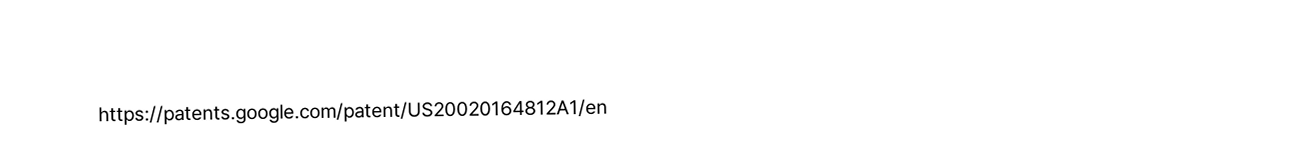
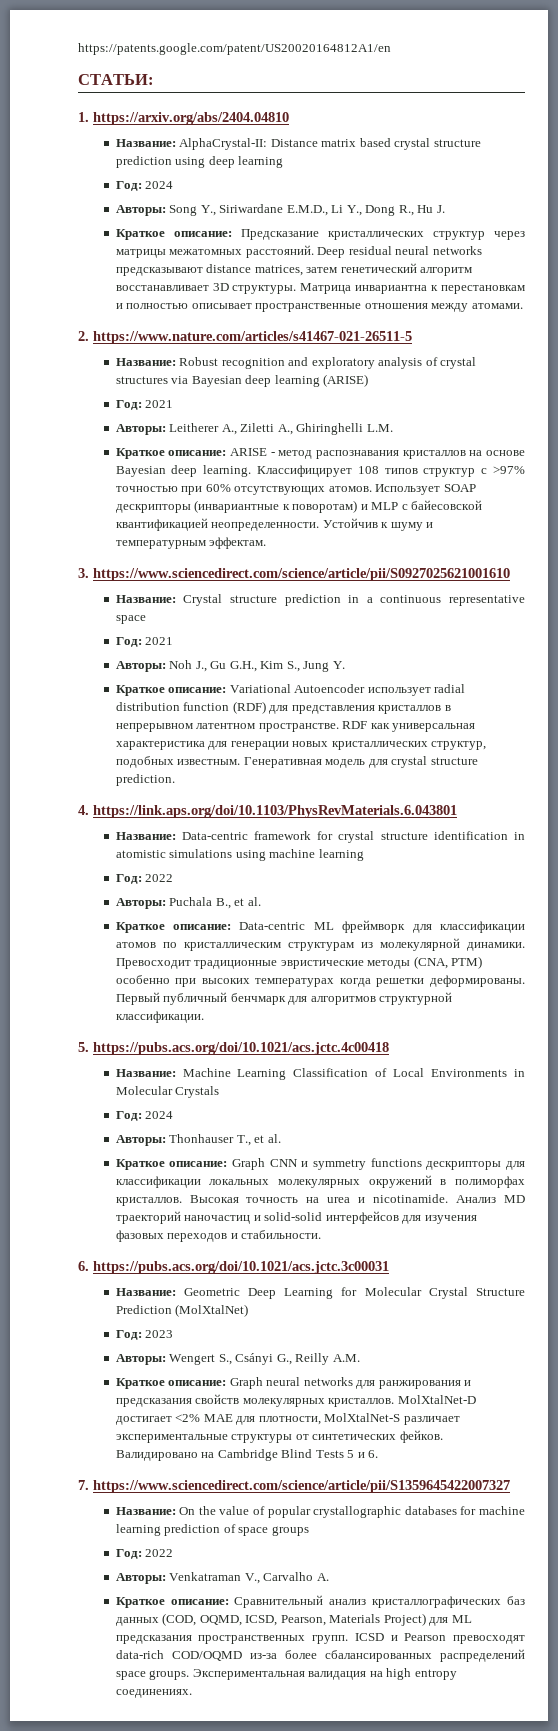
+ СТАТЬИ:
+ 1. https://arxiv.org/abs/2404.04810
+ Название: AlphaCrystal-II: Distance matrix based crystal structure prediction using deep learning
+ Год: 2024
+ Авторы: Song Y., Siriwardane E.M.D., Li Y., Dong R., Hu J.
+ Краткое описание: Предсказание кристаллических структур через матрицы межатомных расстояний. Deep residual neural networks предсказывают distance matrices, затем генетический алгоритм восстанавливает 3D структуры. Матрица инвариантна к перестановкам и полностью описывает пространственные отношения между атомами.
+ 2. https://www.nature.com/articles/s41467-021-26511-5
+ Название: Robust recognition and exploratory analysis of crystal structures via Bayesian deep learning (ARISE)
+ Год: 2021
+ Авторы: Leitherer A., Ziletti A., Ghiringhelli L.M.
+ Краткое описание: ARISE - метод распознавания кристаллов на основе Bayesian deep learning. Классифицирует 108 типов структур с >97% точностью при 60% отсутствующих атомов. Использует SOAP дескрипторы (инвариантные к поворотам) и MLP с байесовской квантификацией неопределенности. Устойчив к шуму и температурным эффектам.
+ 3. https://www.sciencedirect.com/science/article/pii/S0927025621001610
+ Название: Crystal structure prediction in a continuous representative space
+ Год: 2021
+ Авторы: Noh J., Gu G.H., Kim S., Jung Y.
+ Краткое описание: Variational Autoencoder использует radial distribution function (RDF) для представления кристаллов в непрерывном латентном пространстве. RDF как универсальная характеристика для генерации новых кристаллических структур, подобных известным. Генеративная модель для crystal structure prediction.
+ 4. https://link.aps.org/doi/10.1103/PhysRevMaterials.6.043801
+ Название: Data-centric framework for crystal structure identification in atomistic simulations using machine learning
+ Год: 2022
+ Авторы: Puchala B., et al.
+ Краткое описание: Data-centric ML фреймворк для классификации атомов по кристаллическим структурам из молекулярной динамики. Превосходит традиционные эвристические методы (CNA, PTM) особенно при высоких температурах когда решетки деформированы. Первый публичный бенчмарк для алгоритмов структурной классификации.
+ 5. https://pubs.acs.org/doi/10.1021/acs.jctc.4c00418
+ Название: Machine Learning Classification of Local Environments in Molecular Crystals
+ Год: 2024
+ Авторы: Thonhauser T., et al.
+ Краткое описание: Graph CNN и symmetry functions дескрипторы для классификации локальных молекулярных окружений в полиморфах кристаллов. Высокая точность на urea и nicotinamide. Анализ MD траекторий наночастиц и solid-solid интерфейсов для изучения фазовых переходов и стабильности.
+ 6. https://pubs.acs.org/doi/10.1021/acs.jctc.3c00031
+ Название: Geometric Deep Learning for Molecular Crystal Structure Prediction (MolXtalNet)
+ Год: 2023
+ Авторы: Wengert S., Csányi G., Reilly A.M.
+ Краткое описание: Graph neural networks для ранжирования и предсказания свойств молекулярных кристаллов. MolXtalNet-D достигает <2% MAE для плотности, MolXtalNet-S различает экспериментальные структуры от синтетических фейков. Валидировано на Cambridge Blind Tests 5 и 6.
+ 7. https://www.sciencedirect.com/science/article/pii/S1359645422007327
+ Название: On the value of popular crystallographic databases for machine learning prediction of space groups
+ Год: 2022
+ Авторы: Venkatraman V., Carvalho A.
+ Краткое описание: Сравнительный анализ кристаллографических баз данных (COD, OQMD, ICSD, Pearson, Materials Project) для ML предсказания пространственных групп. ICSD и Pearson превосходят data-rich COD/OQMD из-за более сбалансированных распределений space groups. Экспериментальная валидация на high entropy соединениях.

